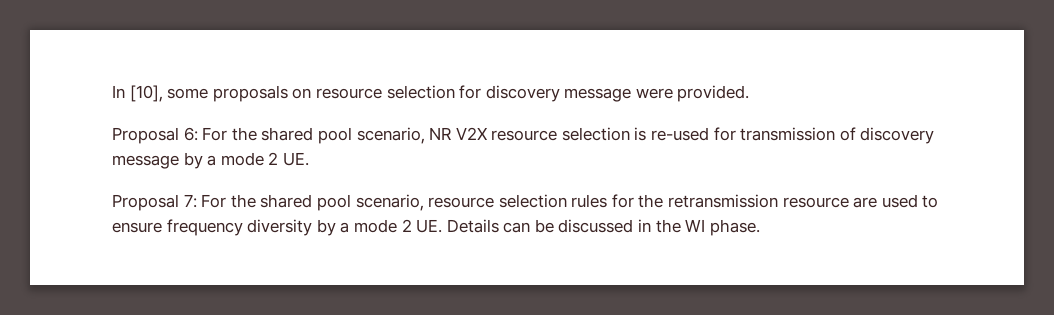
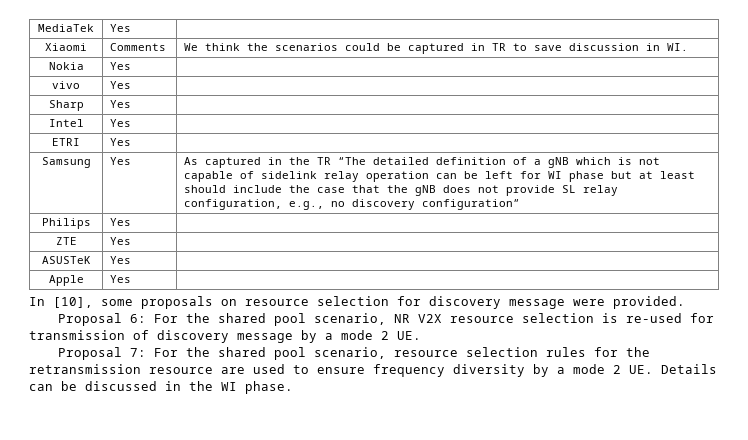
+ MediaTek | Yes |
+ Xiaomi | Comments | We think the scenarios could be captured in TR to save discussion in WI.
+ Nokia | Yes |
+ vivo | Yes |
+ Sharp | Yes |
+ Intel | Yes |
+ ETRI | Yes |
+ Samsung | Yes | As captured in the TR “The detailed definition of a gNB which is not capable of sidelink relay operation can be left for WI phase but at least should include the case that the gNB does not provide SL relay configuration, e.g., no discovery configuration”
+ Philips | Yes |
+ ZTE | Yes |
+ ASUSTeK | Yes |
+ Apple | Yes |

